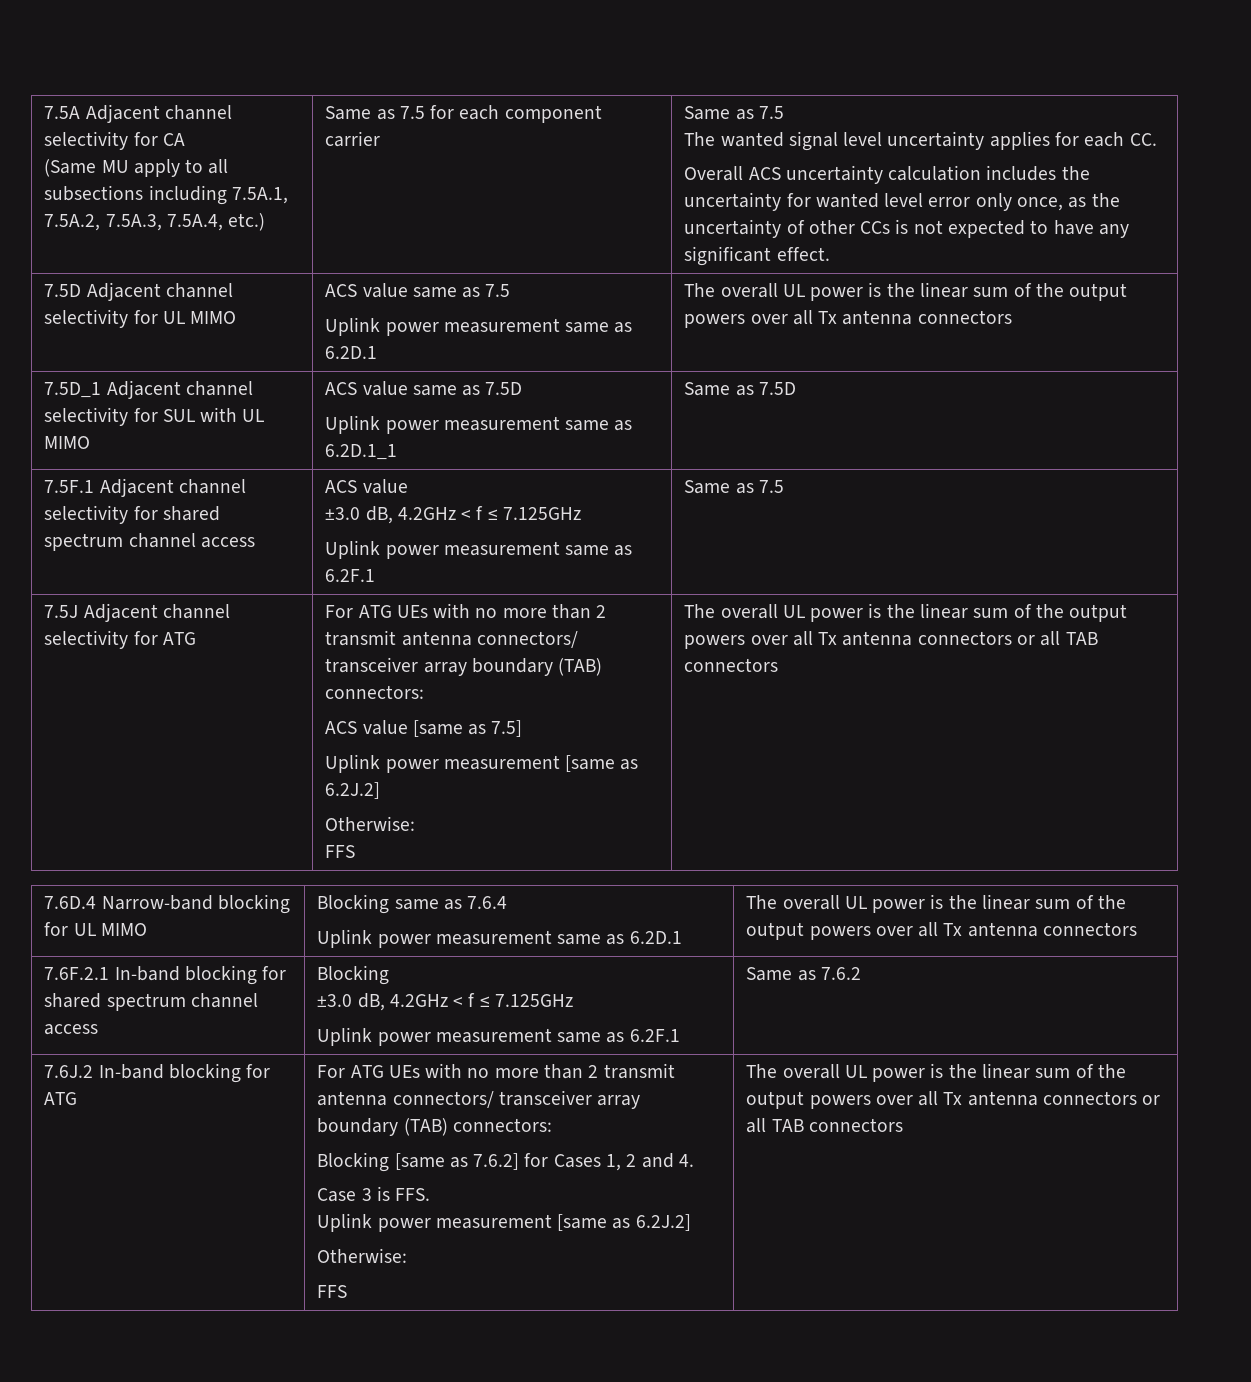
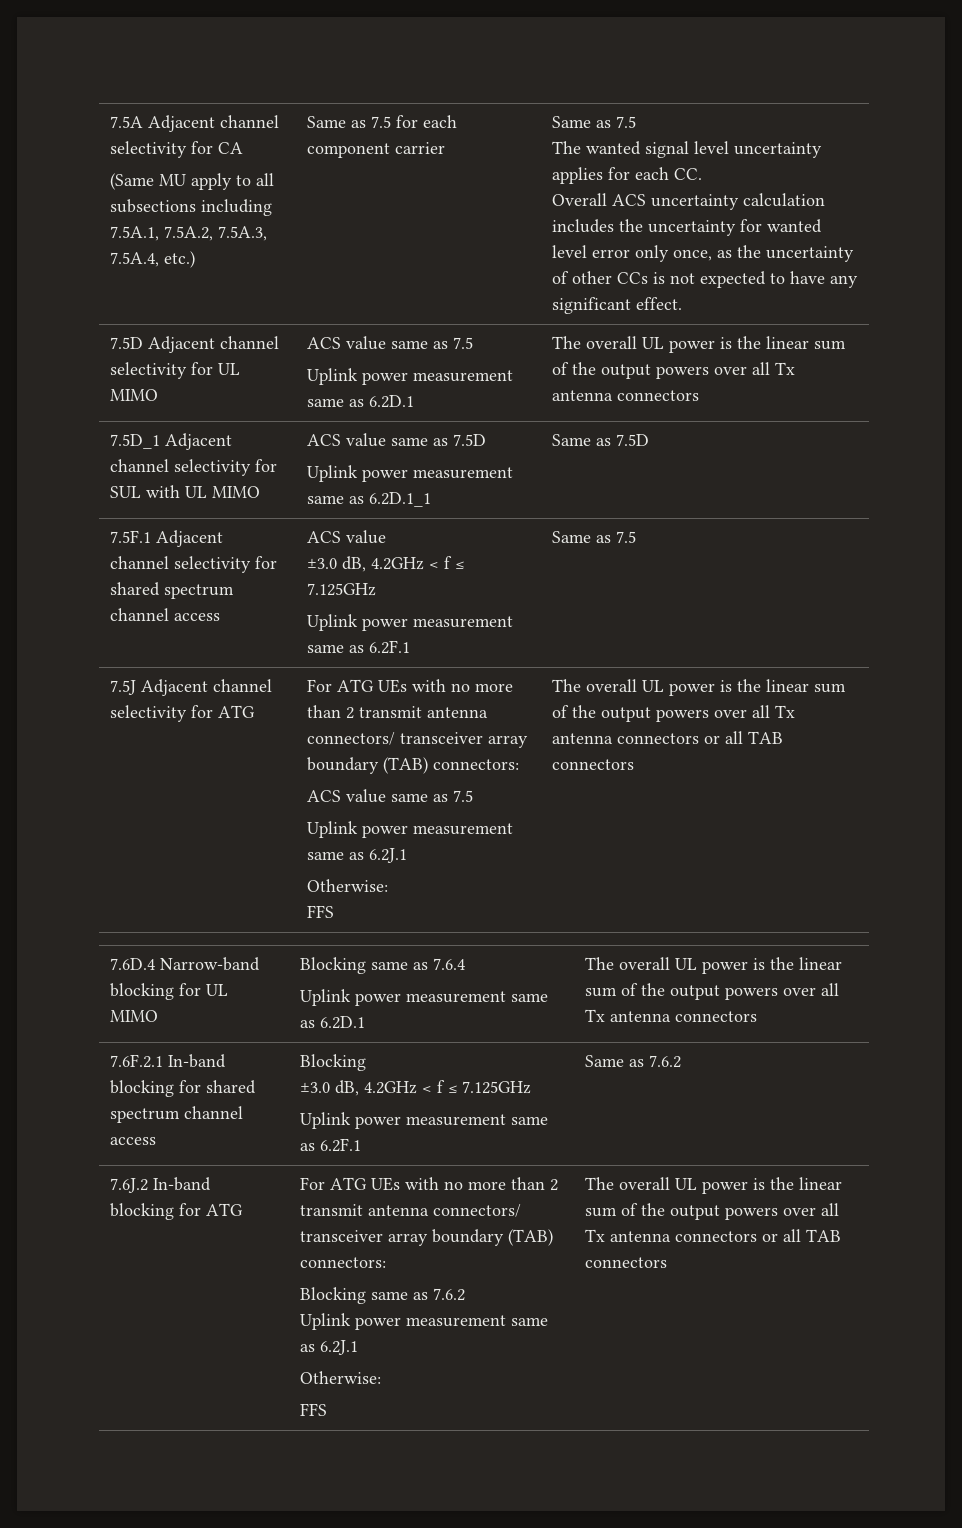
  7.5J Adjacent channel selectivity for ATG | For ATG UEs with no more than 2 transmit antenna connectors/ transceiver array boundary (TAB) connectors:
- ACS value [same as 7.5]
- Uplink power measurement [same as 6.2J.2]
+ ACS value same as 7.5
+ Uplink power measurement same as 6.2J.1
- Blocking [same as 7.6.2] for Cases 1, 2 and 4.
- Case 3 is FFS.
- Uplink power measurement [same as 6.2J.2]
+ Blocking same as 7.6.2
+ Uplink power measurement same as 6.2J.1

